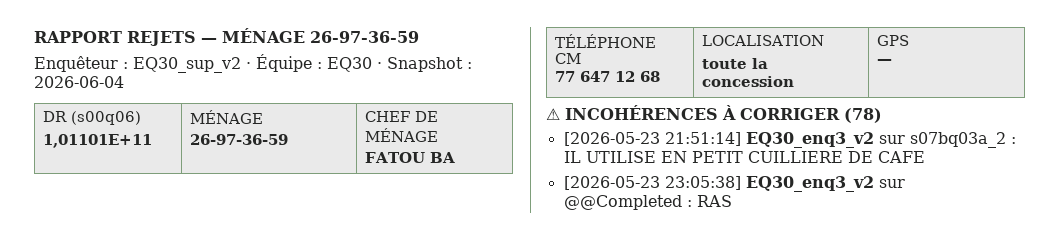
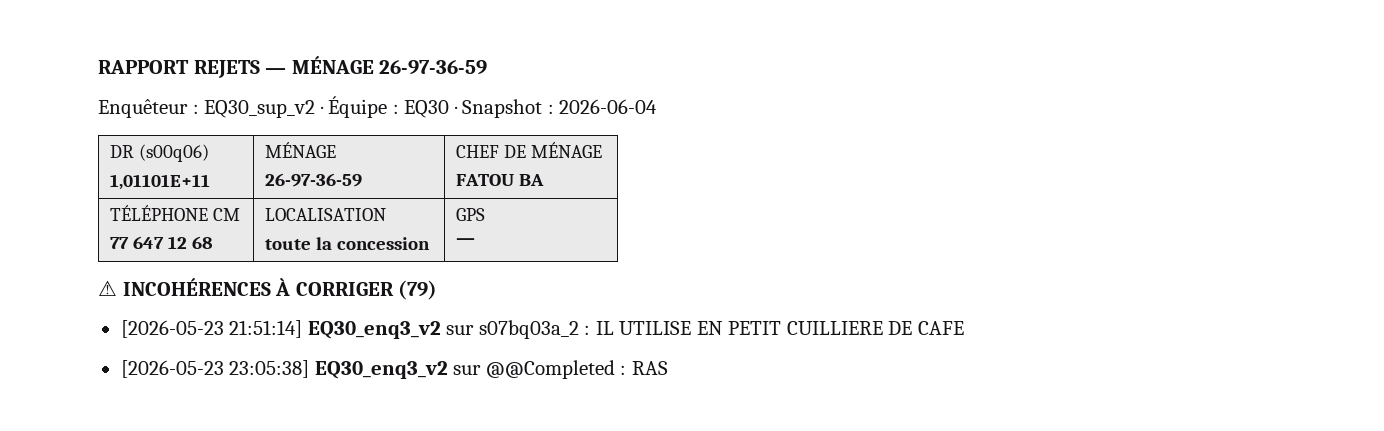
- ⚠ INCOHÉRENCES À CORRIGER (78)
+ ⚠ INCOHÉRENCES À CORRIGER (79)

